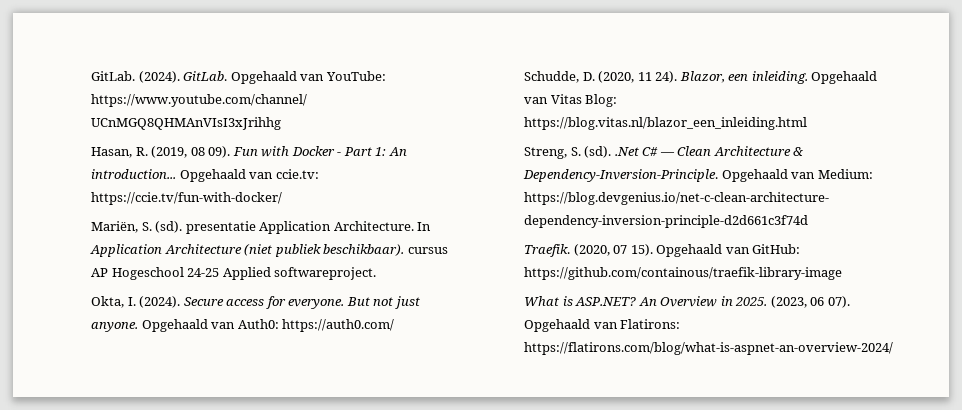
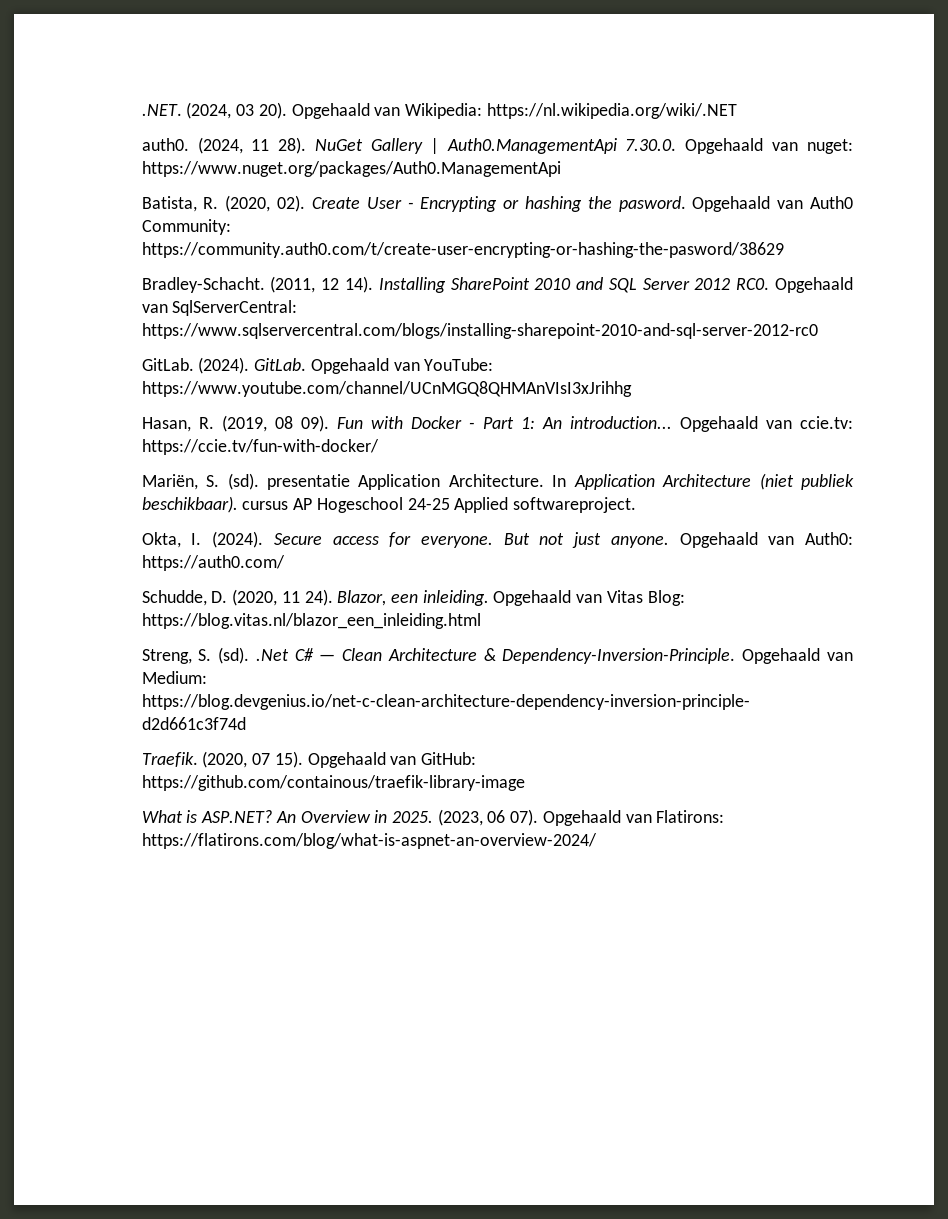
+ .NET. (2024, 03 20). Opgehaald van Wikipedia: https://nl.wikipedia.org/wiki/.NET
+ auth0. (2024, 11 28). NuGet Gallery | Auth0.ManagementApi 7.30.0. Opgehaald van nuget: https://www.nuget.org/packages/Auth0.ManagementApi
+ Batista, R. (2020, 02). Create User - Encrypting or hashing the pasword. Opgehaald van Auth0 Community: https://community.auth0.com/t/create-user-encrypting-or-hashing-the-pasword/38629
+ Bradley-Schacht. (2011, 12 14). Installing SharePoint 2010 and SQL Server 2012 RC0. Opgehaald van SqlServerCentral: https://www.sqlservercentral.com/blogs/installing-sharepoint-2010-and-sql-server-2012-rc0

